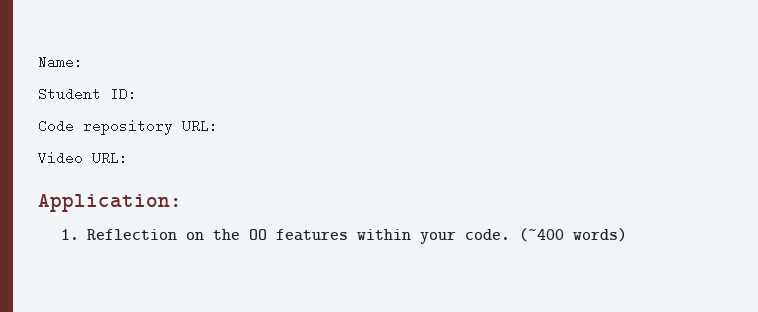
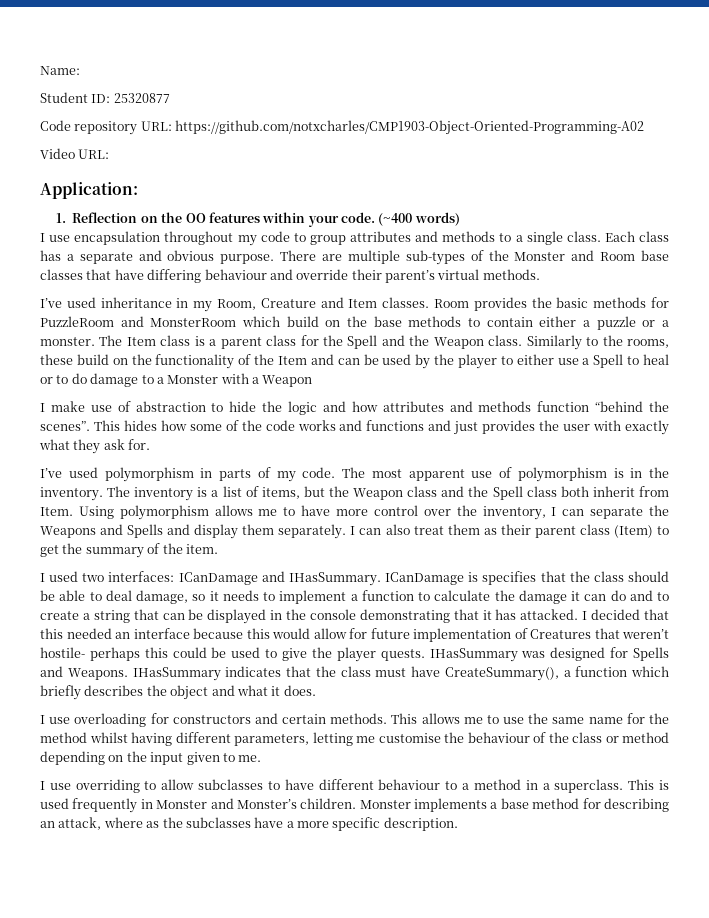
- Student ID:
+ Student ID: 25320877
- Code repository URL:
+ Code repository URL: https://github.com/notxcharles/CMP1903-Object-Oriented-Programming-A02
+ I use encapsulation throughout my code to group attributes and methods to a single class. Each class has a separate and obvious purpose. There are multiple sub-types of the Monster and Room base classes that have differing behaviour and override their parent’s virtual methods.
+ I’ve used inheritance in my Room, Creature and Item classes. Room provides the basic methods for PuzzleRoom and MonsterRoom which build on the base methods to contain either a puzzle or a monster. The Item class is a parent class for the Spell and the Weapon class. Similarly to the rooms, these build on the functionality of the Item and can be used by the player to either use a Spell to heal or to do damage to a Monster with a Weapon
+ I make use of abstraction to hide the logic and how attributes and methods function “behind the scenes”. This hides how some of the code works and functions and just provides the user with exactly what they ask for.
+ I’ve used polymorphism in parts of my code. The most apparent use of polymorphism is in the inventory. The inventory is a list of items, but the Weapon class and the Spell class both inherit from Item. Using polymorphism allows me to have more control over the inventory, I can separate the Weapons and Spells and display them separately. I can also treat them as their parent class (Item) to get the summary of the item.
+ I used two interfaces: ICanDamage and IHasSummary. ICanDamage is specifies that the class should be able to deal damage, so it needs to implement a function to calculate the damage it can do and to create a string that can be displayed in the console demonstrating that it has attacked. I decided that this needed an interface because this would allow for future implementation of Creatures that weren’t hostile- perhaps this could be used to give the player quests. IHasSummary was designed for Spells and Weapons. IHasSummary indicates that the class must have CreateSummary(), a function which briefly describes the object and what it does.
+ I use overloading for constructors and certain methods. This allows me to use the same name for the method whilst having different parameters, letting me customise the behaviour of the class or method depending on the input given to me.
+ I use overriding to allow subclasses to have different behaviour to a method in a superclass. This is used frequently in Monster and Monster’s children. Monster implements a base method for describing an attack, where as the subclasses have a more specific description.

